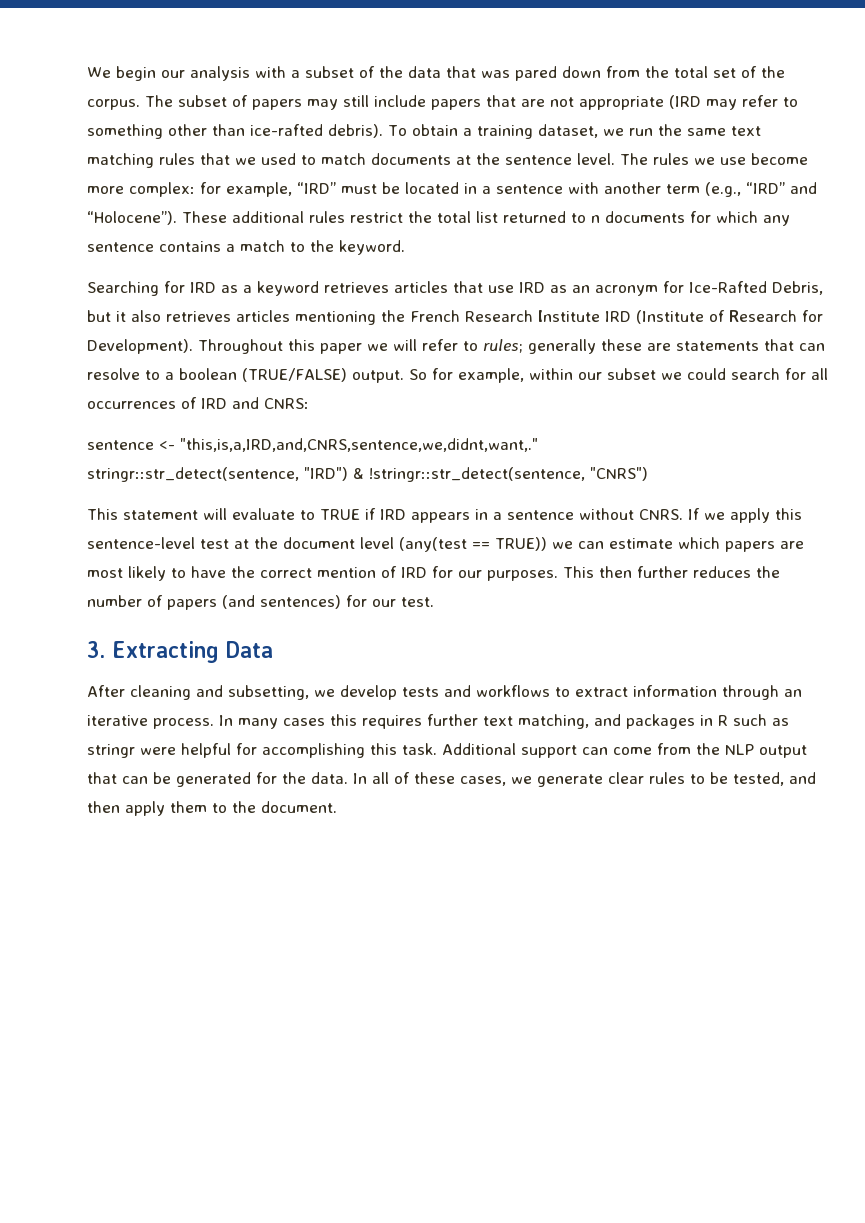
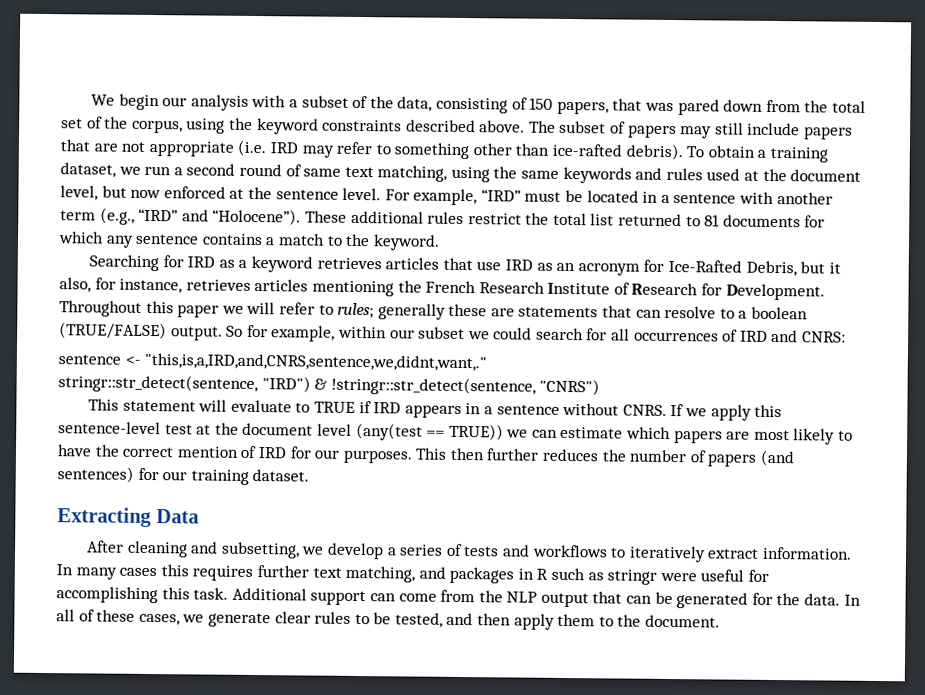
- We begin our analysis with a subset of the data that was pared down from the total set of the corpus.
+ We begin our analysis with a subset of the data, consisting of 150 papers, that was pared down from the total set of the corpus, using the keyword constraints described above.
- The subset of papers may still include papers that are not appropriate (IRD may refer to something other than ice-rafted debris).
+ The subset of papers may still include papers that are not appropriate (i.e. IRD may refer to something other than ice-rafted debris).
- To obtain a training dataset, we run the same text matching rules that we used to match documents at the sentence level. The rules we use become more complex: for example, “IRD” must be located in a sentence with another term (e.g., “IRD” and “Holocene”).
+ To obtain a training dataset, we run a second round of same text matching, using the same keywords and rules used at the document level, but now enforced at the sentence level. For example, “IRD” must be located in a sentence with another term (e.g., “IRD” and “Holocene”).
- These additional rules restrict the total list returned to n documents for which any sentence contains a match to the keyword.
+ These additional rules restrict the total list returned to 81 documents for which any sentence contains a match to the keyword.
- Searching for IRD as a keyword retrieves articles that use IRD as an acronym for Ice-Rafted Debris, but it also retrieves articles mentioning the French Research Institute IRD (Institute of Research for Development).
+ Searching for IRD as a keyword retrieves articles that use IRD as an acronym for Ice-Rafted Debris, but it also, for instance, retrieves articles mentioning the French Research Institute of Research for Development.
- This then further reduces the number of papers (and sentences) for our test.
- 3. Extracting Data
+ This then further reduces the number of papers (and sentences) for our training dataset.
+ Extracting Data
- After cleaning and subsetting, we develop tests and workflows to extract information through an iterative process.
+ After cleaning and subsetting, we develop a series of tests and workflows to iteratively extract information.
- In many cases this requires further text matching, and packages in R such as stringr were helpful for accomplishing this task.
+ In many cases this requires further text matching, and packages in R such as stringr were useful for accomplishing this task.

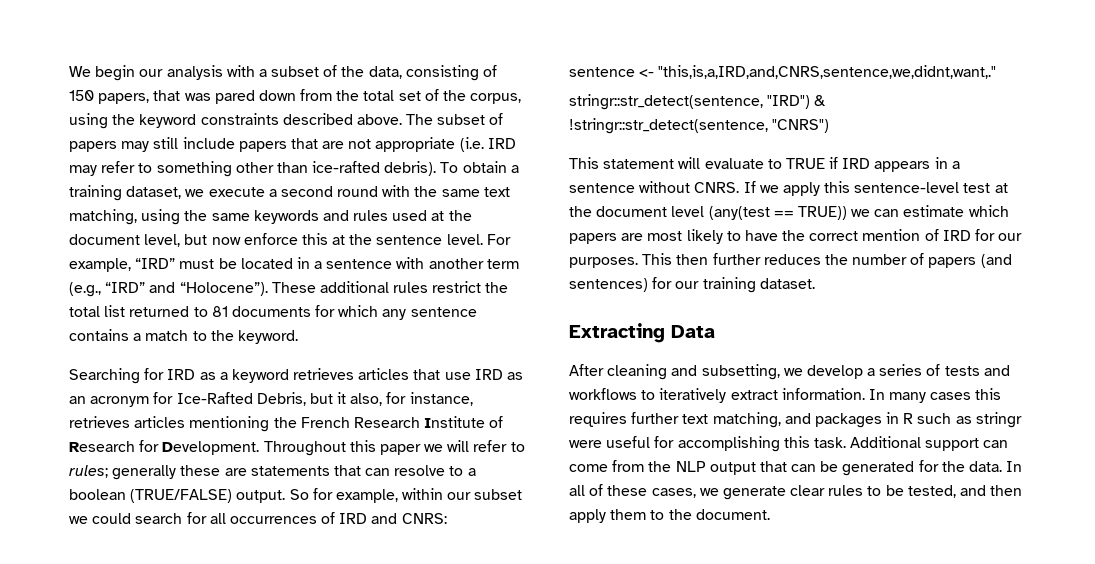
- To obtain a training dataset, we run a second round of same text matching, using the same keywords and rules used at the document level, but now enforced at the sentence level.
+ To obtain a training dataset, we execute a second round with the same text matching, using the same keywords and rules used at the document level, but now enforce this at the sentence level.

